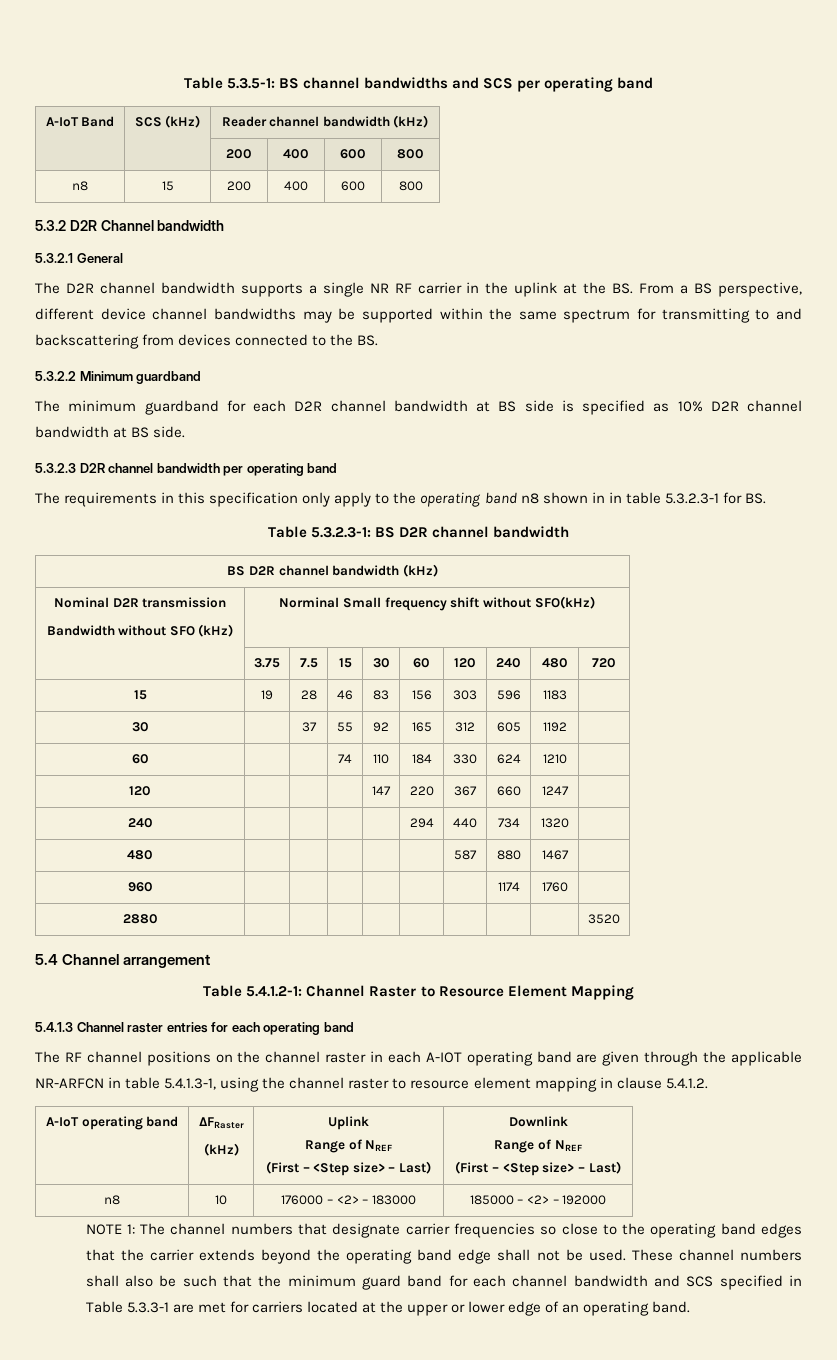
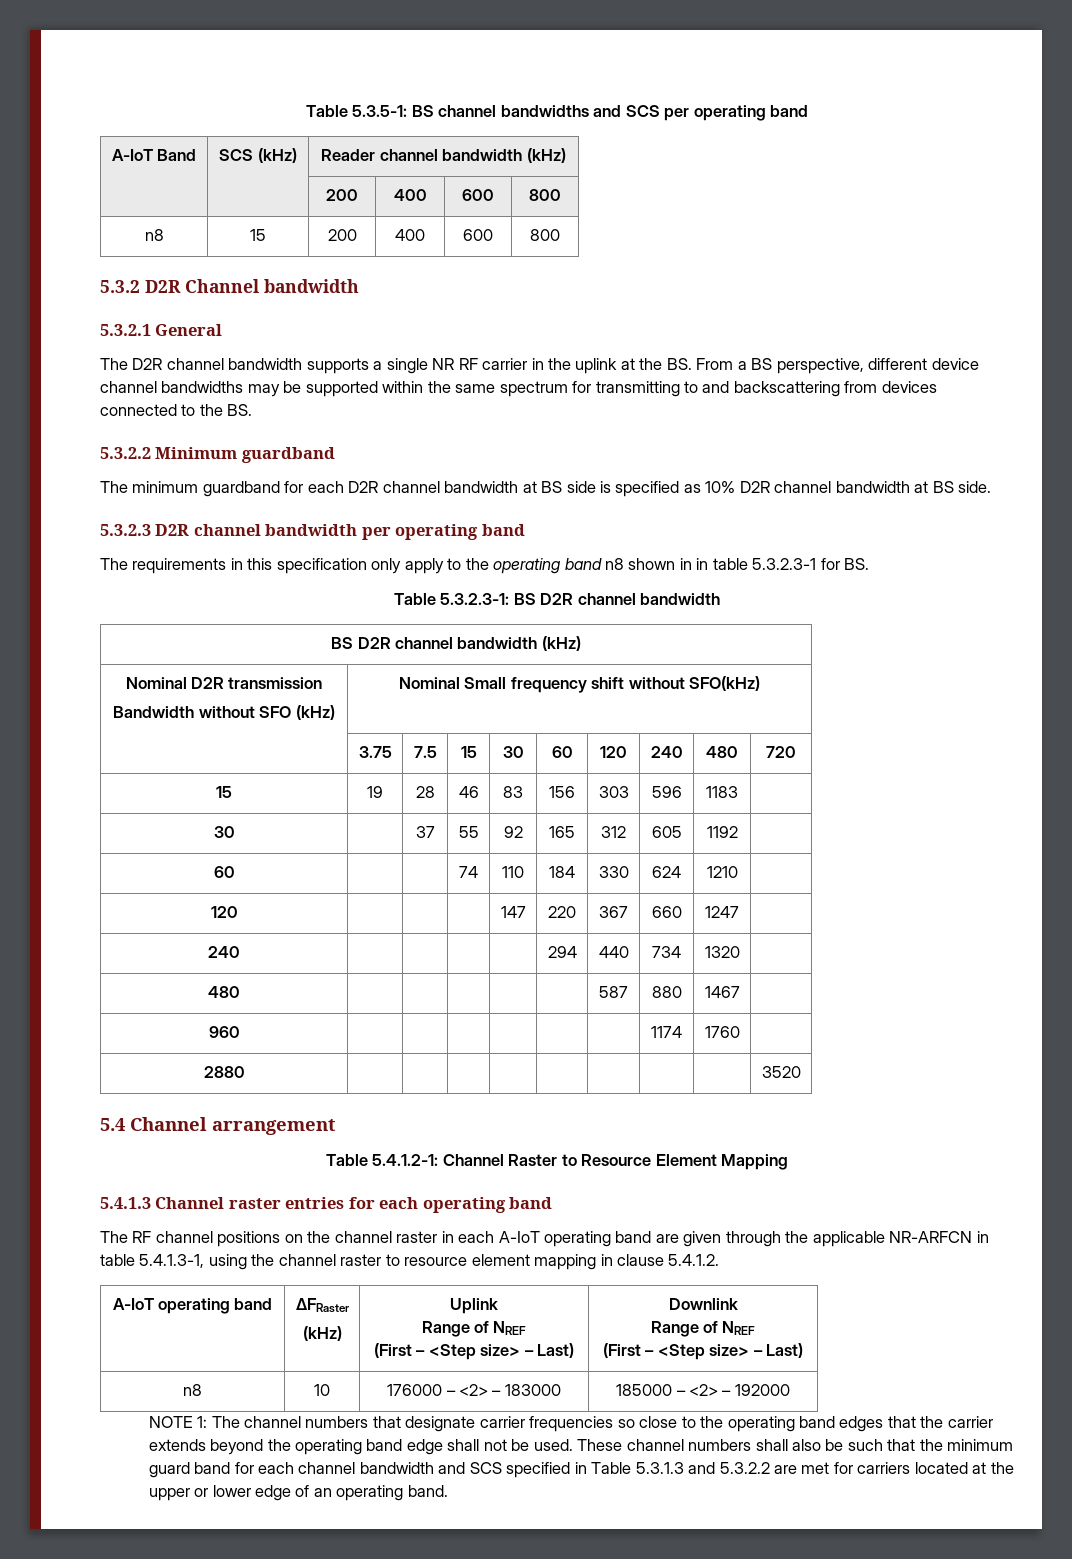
  Nominal D2R transmission
- Bandwidth without SFO (kHz) | Norminal Small frequency shift without SFO(kHz)
+ Bandwidth without SFO (kHz) | Nominal Small frequency shift without SFO(kHz)
- The RF channel positions on the channel raster in each A-IOT operating band are given through the applicable NR-ARFCN in table 5.4.1.3-1, using the channel raster to resource element mapping in clause 5.4.1.2.
+ The RF channel positions on the channel raster in each A-IoT operating band are given through the applicable NR-ARFCN in table 5.4.1.3-1, using the channel raster to resource element mapping in clause 5.4.1.2.
- These channel numbers shall also be such that the minimum guard band for each channel bandwidth and SCS specified in Table 5.3.3-1 are met for carriers located at the upper or lower edge of an operating band.
+ These channel numbers shall also be such that the minimum guard band for each channel bandwidth and SCS specified in Table 5.3.1.3 and 5.3.2.2 are met for carriers located at the upper or lower edge of an operating band.

